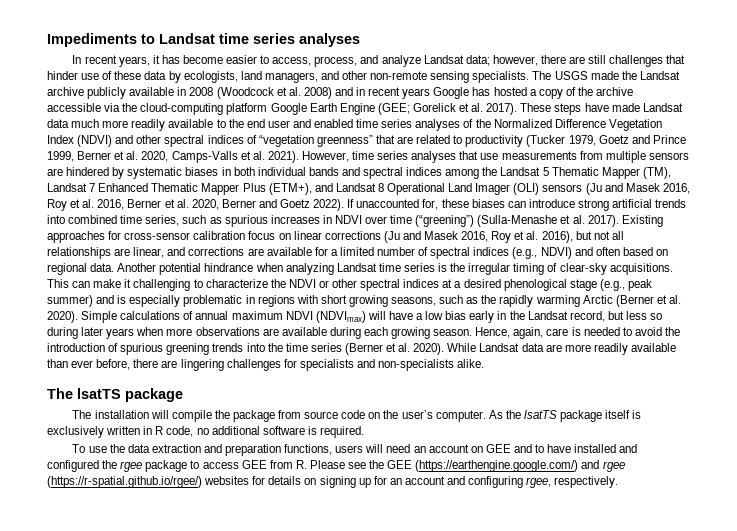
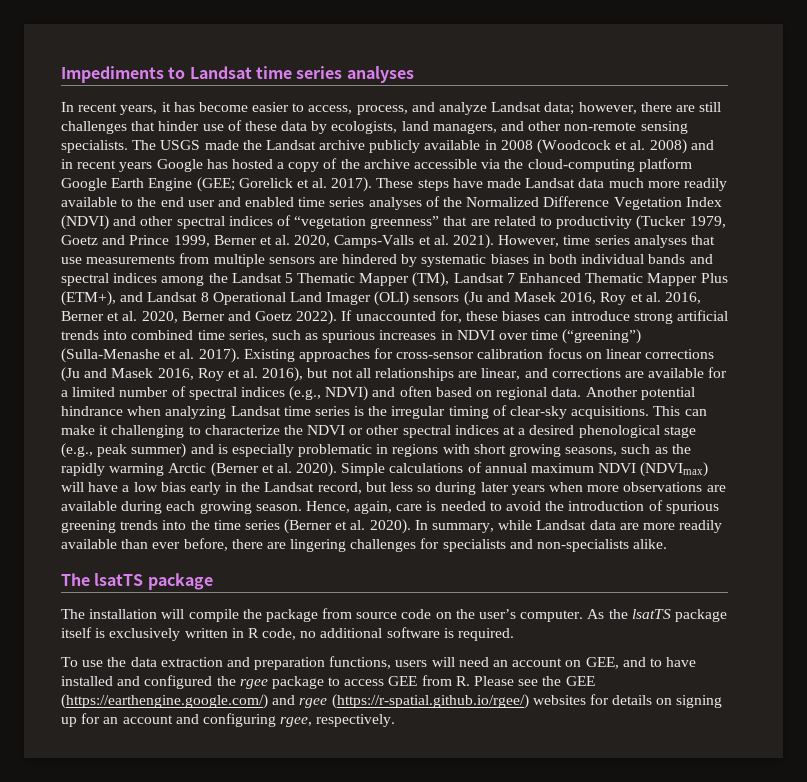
- While Landsat data are more readily available than ever before, there are lingering challenges for specialists and non-specialists alike.
+ In summary, while Landsat data are more readily available than ever before, there are lingering challenges for specialists and non-specialists alike.
- To use the data extraction and preparation functions, users will need an account on GEE and to have installed and configured the rgee package to access GEE from R. Please see the GEE (https://earthengine.google.com/) and rgee (https://r-spatial.github.io/rgee/) websites for details on signing up for an account and configuring rgee, respectively.
+ To use the data extraction and preparation functions, users will need an account on GEE, and to have installed and configured the rgee package to access GEE from R. Please see the GEE (https://earthengine.google.com/) and rgee (https://r-spatial.github.io/rgee/) websites for details on signing up for an account and configuring rgee, respectively.

